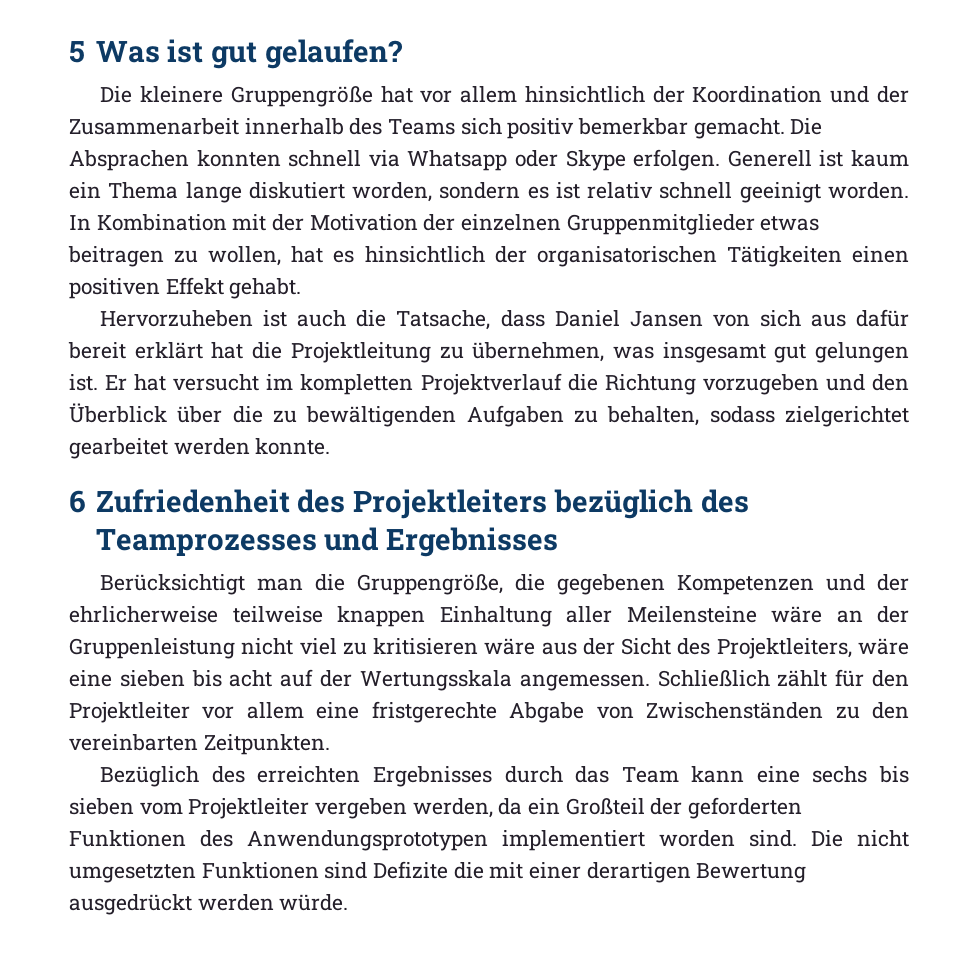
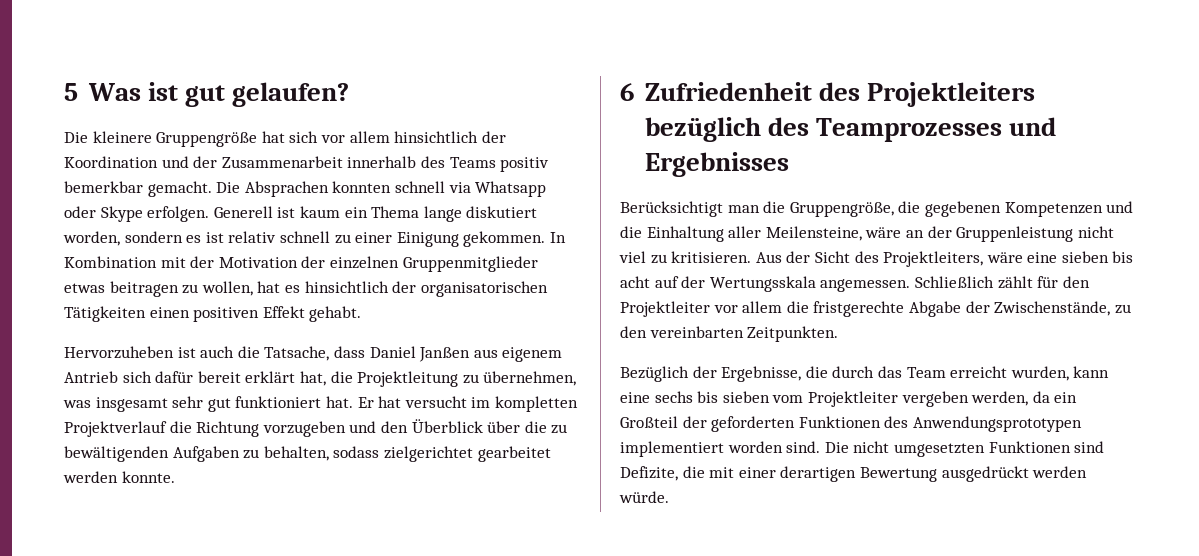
- Die kleinere Gruppengröße hat vor allem hinsichtlich der Koordination und der Zusammenarbeit innerhalb des Teams sich positiv bemerkbar gemacht.
+ Die kleinere Gruppengröße hat sich vor allem hinsichtlich der Koordination und der Zusammenarbeit innerhalb des Teams positiv bemerkbar gemacht.
- Generell ist kaum ein Thema lange diskutiert worden, sondern es ist relativ schnell geeinigt worden.
+ Generell ist kaum ein Thema lange diskutiert worden, sondern es ist relativ schnell zu einer Einigung gekommen.
- Hervorzuheben ist auch die Tatsache, dass Daniel Jansen von sich aus dafür bereit erklärt hat die Projektleitung zu übernehmen, was insgesamt gut gelungen ist.
+ Hervorzuheben ist auch die Tatsache, dass Daniel Janßen aus eigenem Antrieb sich dafür bereit erklärt hat, die Projektleitung zu übernehmen, was insgesamt sehr gut funktioniert hat.
- Berücksichtigt man die Gruppengröße, die gegebenen Kompetenzen und der ehrlicherweise teilweise knappen Einhaltung aller Meilensteine wäre an der Gruppenleistung nicht viel zu kritisieren wäre aus der Sicht des Projektleiters, wäre eine sieben bis acht auf der Wertungsskala angemessen.
+ Berücksichtigt man die Gruppengröße, die gegebenen Kompetenzen und die Einhaltung aller Meilensteine, wäre an der Gruppenleistung nicht viel zu kritisieren. Aus der Sicht des Projektleiters, wäre eine sieben bis acht auf der Wertungsskala angemessen.
- Schließlich zählt für den Projektleiter vor allem eine fristgerechte Abgabe von Zwischenständen zu den vereinbarten Zeitpunkten.
+ Schließlich zählt für den Projektleiter vor allem die fristgerechte Abgabe der Zwischenstände, zu den vereinbarten Zeitpunkten.
- Bezüglich des erreichten Ergebnisses durch das Team kann eine sechs bis sieben vom Projektleiter vergeben werden, da ein Großteil der geforderten Funktionen des Anwendungsprototypen implementiert worden sind.
+ Bezüglich der Ergebnisse, die durch das Team erreicht wurden, kann eine sechs bis sieben vom Projektleiter vergeben werden, da ein Großteil der geforderten Funktionen des Anwendungsprototypen implementiert worden sind.
- Die nicht umgesetzten Funktionen sind Defizite die mit einer derartigen Bewertung ausgedrückt werden würde.
+ Die nicht umgesetzten Funktionen sind Defizite, die mit einer derartigen Bewertung ausgedrückt werden würde.

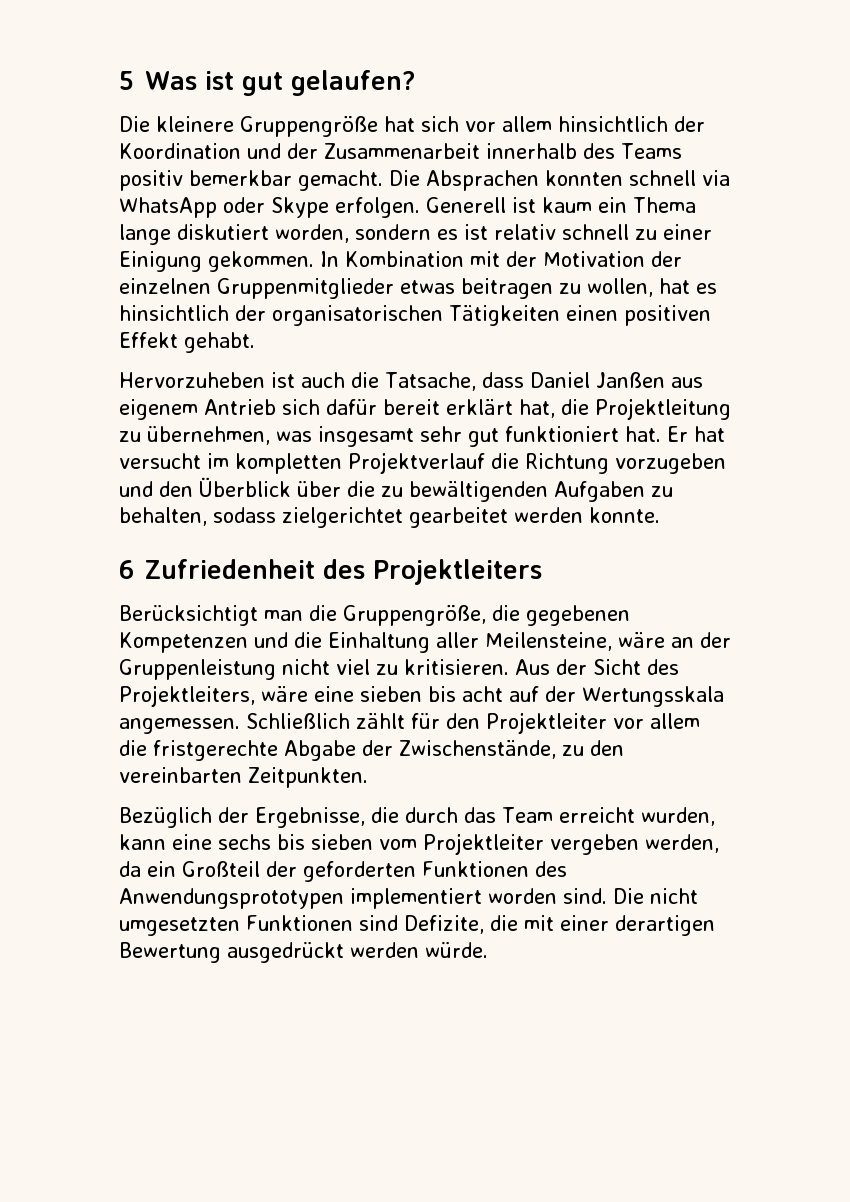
- Die Absprachen konnten schnell via Whatsapp oder Skype erfolgen.
+ Die Absprachen konnten schnell via WhatsApp oder Skype erfolgen.
- 6 Zufriedenheit des Projektleiters bezüglich des Teamprozesses und Ergebnisses
+ 6 Zufriedenheit des Projektleiters

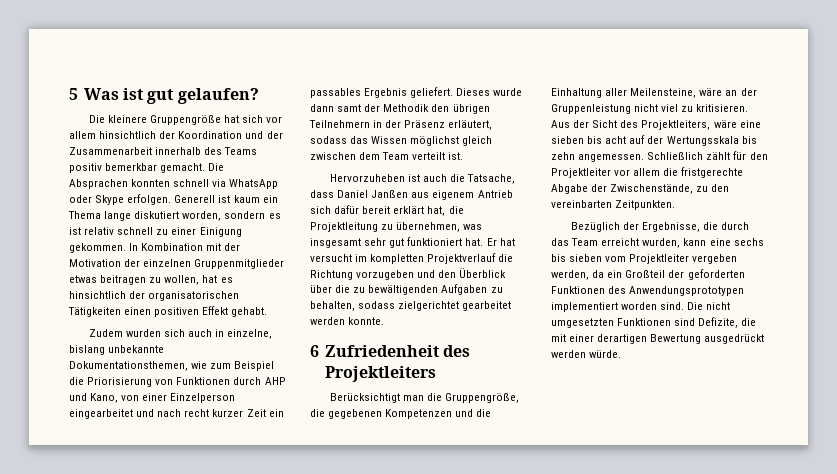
+ Zudem wurden sich auch in einzelne, bislang unbekannte Dokumentationsthemen, wie zum Beispiel die Priorisierung von Funktionen durch AHP und Kano, von einer Einzelperson eingearbeitet und nach recht kurzer Zeit ein passables Ergebnis geliefert. Dieses wurde dann samt der Methodik den übrigen Teilnehmern in der Präsenz erläutert, sodass das Wissen möglichst gleich zwischen dem Team verteilt ist.
- Aus der Sicht des Projektleiters, wäre eine sieben bis acht auf der Wertungsskala angemessen.
+ Aus der Sicht des Projektleiters, wäre eine sieben bis acht auf der Wertungsskala bis zehn angemessen.

